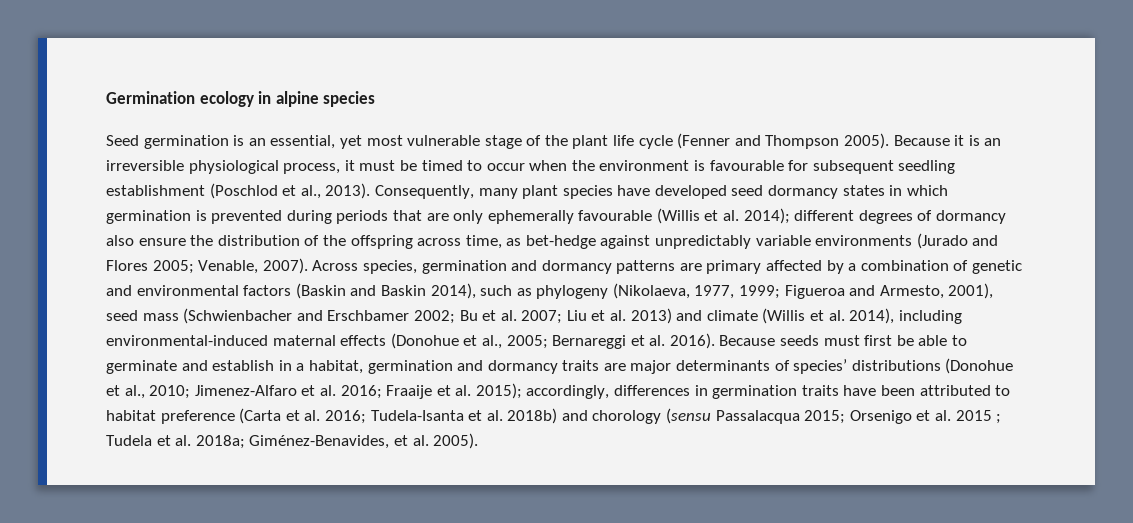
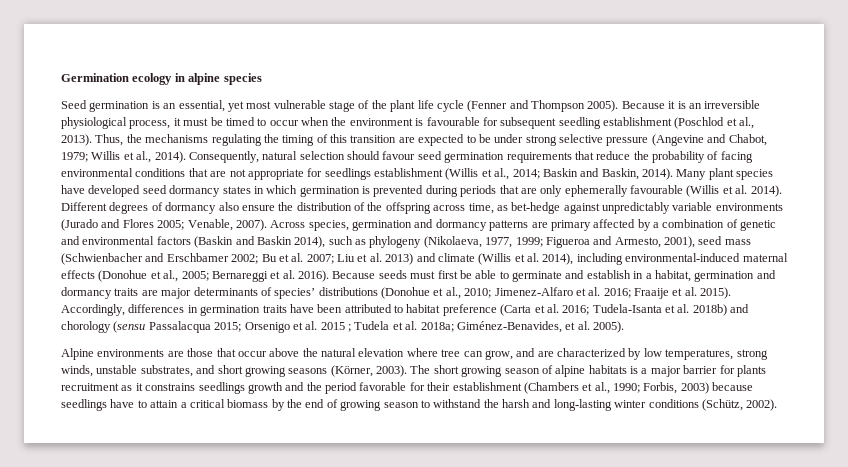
- Consequently, many plant species have developed seed dormancy states in which germination is prevented during periods that are only ephemerally favourable (Willis et al. 2014); different degrees of dormancy also ensure the distribution of the offspring across time, as bet-hedge against unpredictably variable environments (Jurado and Flores 2005; Venable, 2007).
+ Thus, the mechanisms regulating the timing of this transition are expected to be under strong selective pressure (Angevine and Chabot, 1979; Willis et al., 2014). Consequently, natural selection should favour seed germination requirements that reduce the probability of facing environmental conditions that are not appropriate for seedlings establishment (Willis et al., 2014; Baskin and Baskin, 2014). Many plant species have developed seed dormancy states in which germination is prevented during periods that are only ephemerally favourable (Willis et al. 2014). Different degrees of dormancy also ensure the distribution of the offspring across time, as bet-hedge against unpredictably variable environments (Jurado and Flores 2005; Venable, 2007).
- Fraaije et al. 2015); accordingly, differences in germination traits have been attributed to habitat preference (Carta et al. 2016;
+ Fraaije et al. 2015). Accordingly, differences in germination traits have been attributed to habitat preference (Carta et al. 2016;
+ Alpine environments are those that occur above the natural elevation where tree can grow, and are characterized by low temperatures, strong winds, unstable substrates, and short growing seasons (Körner, 2003). The short growing season of alpine habitats is a major barrier for plants recruitment as it constrains seedlings growth and the period favorable for their establishment (Chambers et al., 1990; Forbis, 2003) because seedlings have to attain a critical biomass by the end of growing season to withstand the harsh and long-lasting winter conditions (Schütz, 2002).

